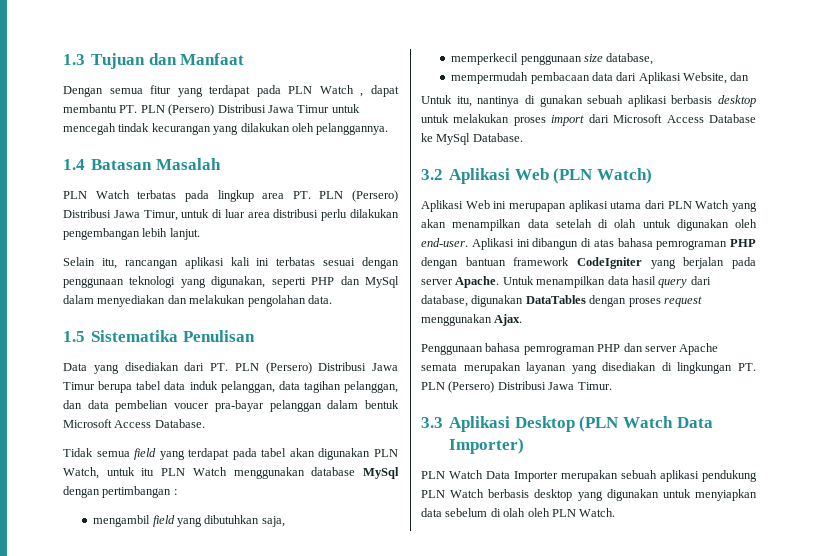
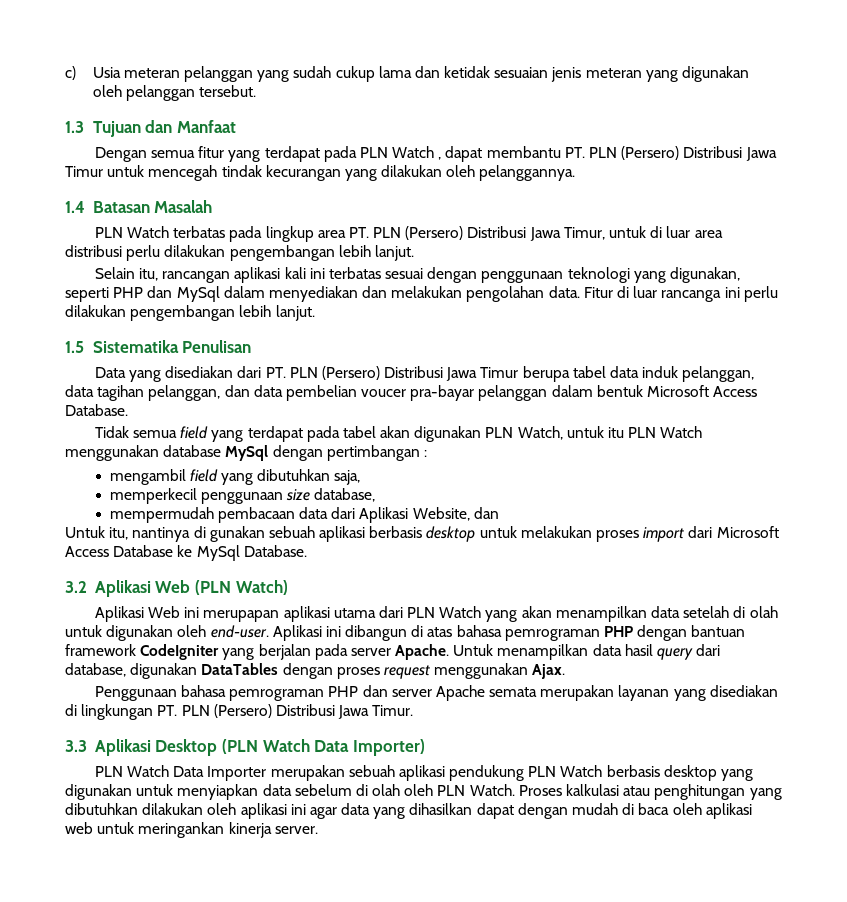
+ c) Usia meteran pelanggan yang sudah cukup lama dan ketidak sesuaian jenis meteran yang digunakan oleh pelanggan tersebut.
+ Fitur di luar rancanga ini perlu dilakukan pengembangan lebih lanjut.
+ Proses kalkulasi atau penghitungan yang dibutuhkan dilakukan oleh aplikasi ini agar data yang dihasilkan dapat dengan mudah di baca oleh aplikasi web untuk meringankan kinerja server.

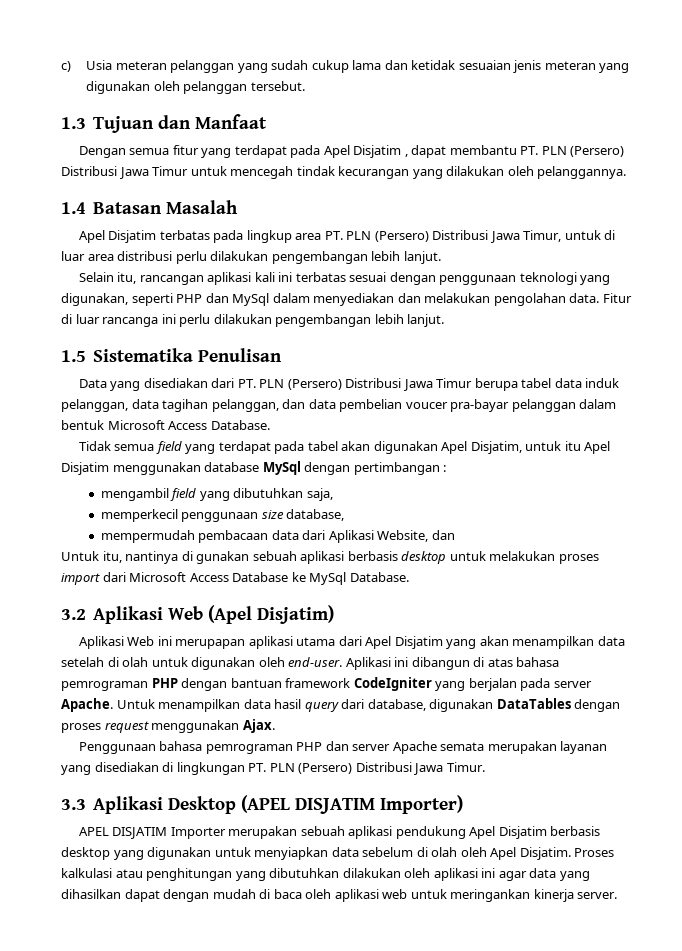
- Dengan semua fitur yang terdapat pada PLN Watch , dapat membantu PT. PLN (Persero) Distribusi Jawa Timur untuk mencegah tindak kecurangan yang dilakukan oleh pelanggannya.
+ Dengan semua fitur yang terdapat pada Apel Disjatim , dapat membantu PT. PLN (Persero) Distribusi Jawa Timur untuk mencegah tindak kecurangan yang dilakukan oleh pelanggannya.
- PLN Watch terbatas pada lingkup area PT. PLN (Persero) Distribusi Jawa Timur, untuk di luar area distribusi perlu dilakukan pengembangan lebih lanjut.
+ Apel Disjatim terbatas pada lingkup area PT. PLN (Persero) Distribusi Jawa Timur, untuk di luar area distribusi perlu dilakukan pengembangan lebih lanjut.
- Tidak semua field yang terdapat pada tabel akan digunakan PLN Watch, untuk itu PLN Watch menggunakan database MySql dengan pertimbangan :
+ Tidak semua field yang terdapat pada tabel akan digunakan Apel Disjatim, untuk itu Apel Disjatim menggunakan database MySql dengan pertimbangan :
- 3.2 Aplikasi Web (PLN Watch)
+ 3.2 Aplikasi Web (Apel Disjatim)
- Aplikasi Web ini merupapan aplikasi utama dari PLN Watch yang akan menampilkan data setelah di olah untuk digunakan oleh end-user.
+ Aplikasi Web ini merupapan aplikasi utama dari Apel Disjatim yang akan menampilkan data setelah di olah untuk digunakan oleh end-user.
- 3.3 Aplikasi Desktop (PLN Watch Data Importer)
- PLN Watch Data Importer merupakan sebuah aplikasi pendukung PLN Watch berbasis desktop yang digunakan untuk menyiapkan data sebelum di olah oleh PLN Watch.
+ 3.3 Aplikasi Desktop (APEL DISJATIM Importer)
+ APEL DISJATIM Importer merupakan sebuah aplikasi pendukung Apel Disjatim berbasis desktop yang digunakan untuk menyiapkan data sebelum di olah oleh Apel Disjatim.

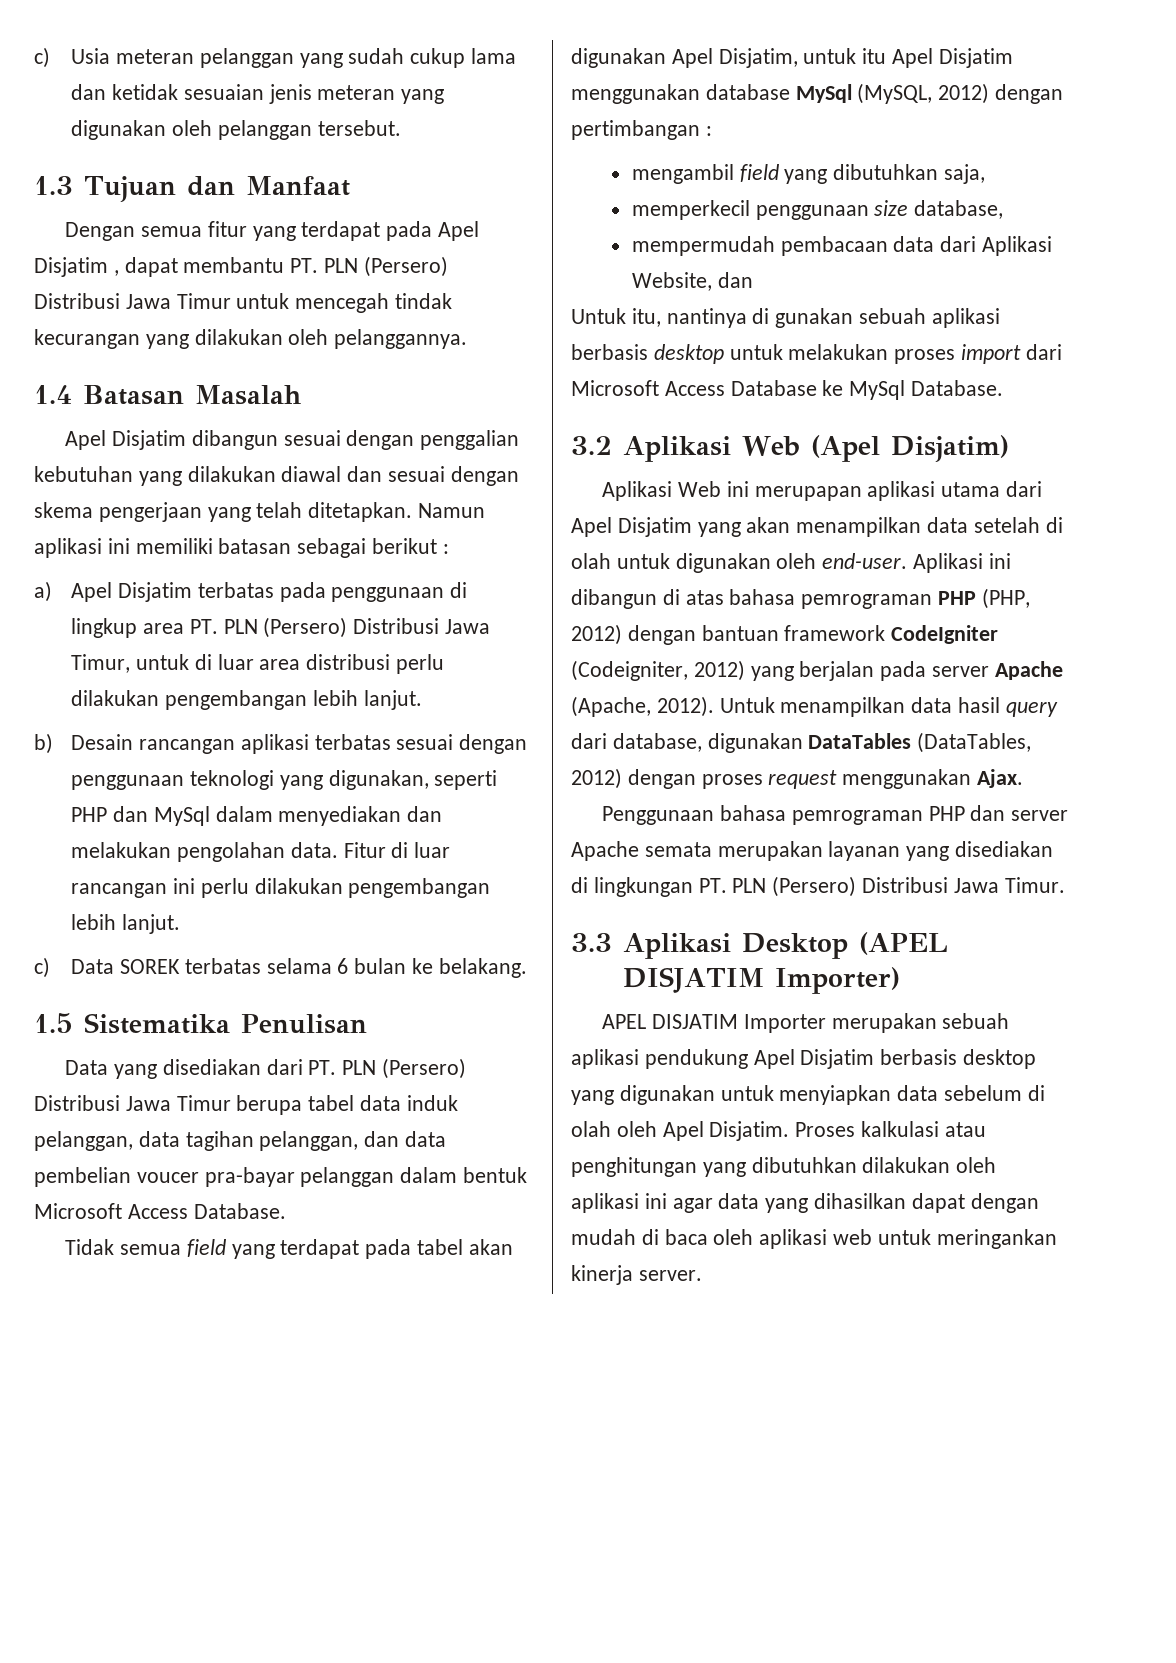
- Apel Disjatim terbatas pada lingkup area PT. PLN (Persero) Distribusi Jawa Timur, untuk di luar area distribusi perlu dilakukan pengembangan lebih lanjut.
+ Apel Disjatim dibangun sesuai dengan penggalian kebutuhan yang dilakukan diawal dan sesuai dengan skema pengerjaan yang telah ditetapkan. Namun aplikasi ini memiliki batasan sebagai berikut :
+ a) Apel Disjatim terbatas pada penggunaan di lingkup area PT. PLN (Persero) Distribusi Jawa Timur, untuk di luar area distribusi perlu dilakukan pengembangan lebih lanjut.
- Selain itu, rancangan aplikasi kali ini terbatas sesuai dengan penggunaan teknologi yang digunakan, seperti PHP dan MySql dalam menyediakan dan melakukan pengolahan data.
+ b) Desain rancangan aplikasi terbatas sesuai dengan penggunaan teknologi yang digunakan, seperti PHP dan MySql dalam menyediakan dan melakukan pengolahan data.
- Fitur di luar rancanga ini perlu dilakukan pengembangan lebih lanjut.
+ Fitur di luar rancangan ini perlu dilakukan pengembangan lebih lanjut.
+ c) Data SOREK terbatas selama 6 bulan ke belakang.
- Tidak semua field yang terdapat pada tabel akan digunakan Apel Disjatim, untuk itu Apel Disjatim menggunakan database MySql dengan pertimbangan :
+ Tidak semua field yang terdapat pada tabel akan digunakan Apel Disjatim, untuk itu Apel Disjatim menggunakan database MySql (MySQL, 2012) dengan pertimbangan :
- Aplikasi ini dibangun di atas bahasa pemrograman PHP dengan bantuan framework CodeIgniter yang berjalan pada server Apache.
+ Aplikasi ini dibangun di atas bahasa pemrograman PHP (PHP, 2012) dengan bantuan framework CodeIgniter (Codeigniter, 2012) yang berjalan pada server Apache (Apache, 2012).
- Untuk menampilkan data hasil query dari database, digunakan DataTables dengan proses request menggunakan Ajax.
+ Untuk menampilkan data hasil query dari database, digunakan DataTables (DataTables, 2012) dengan proses request menggunakan Ajax.

